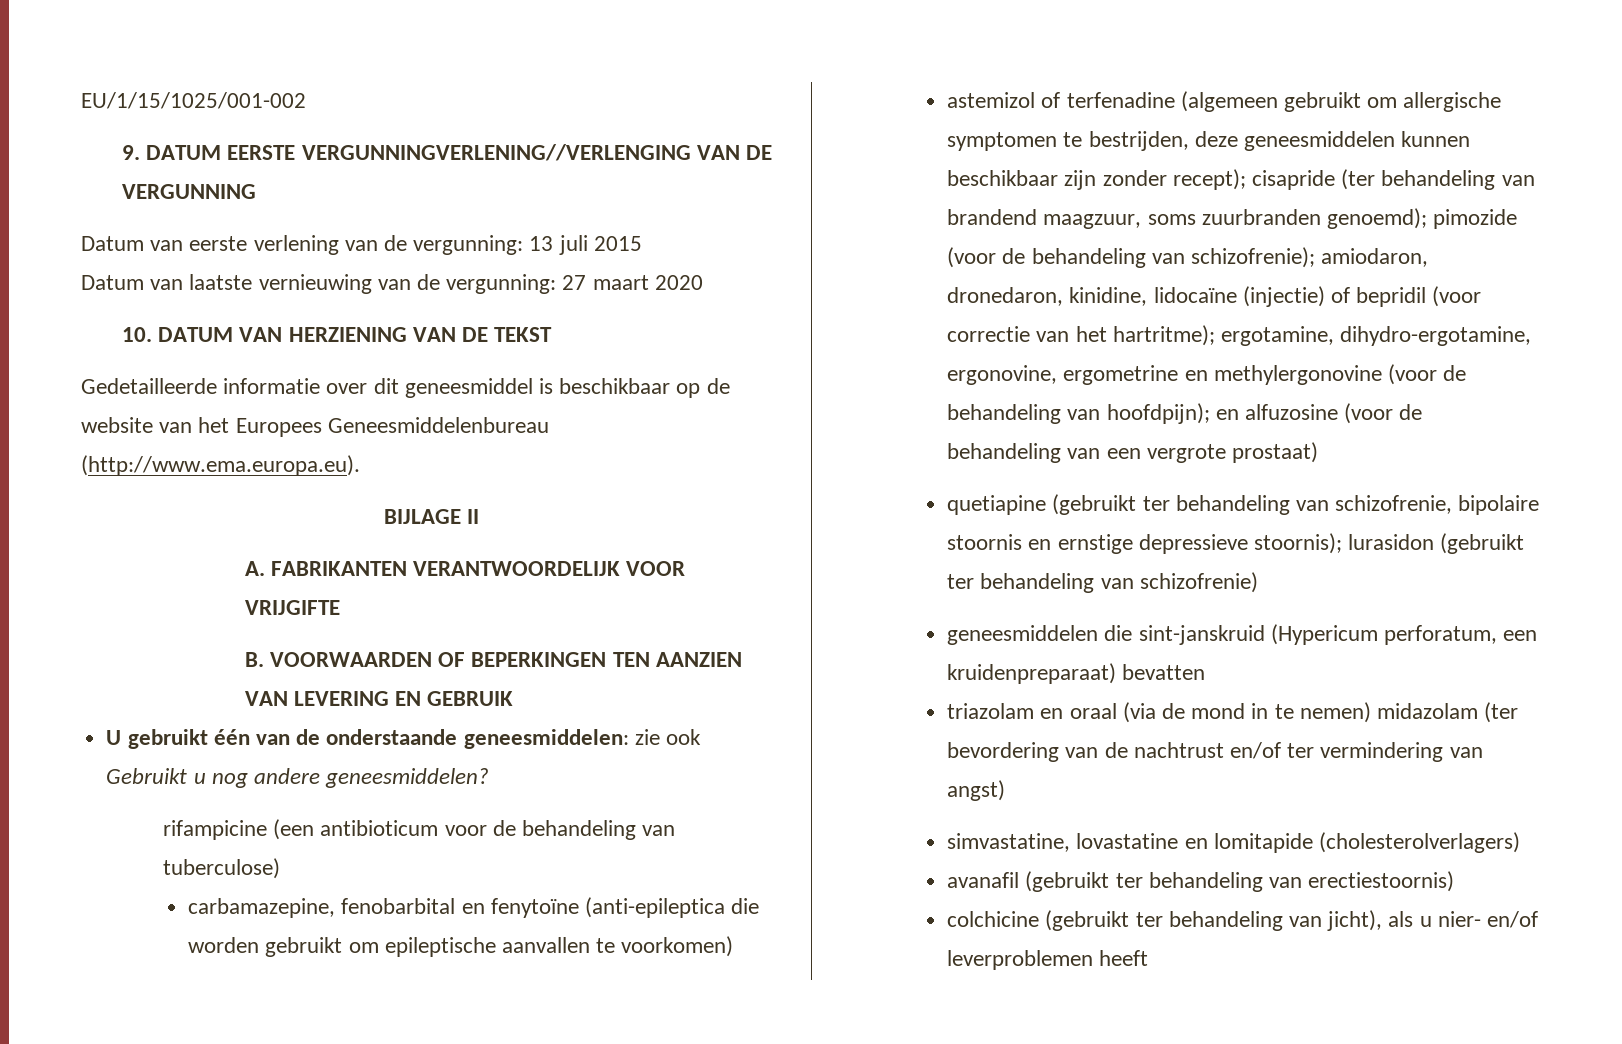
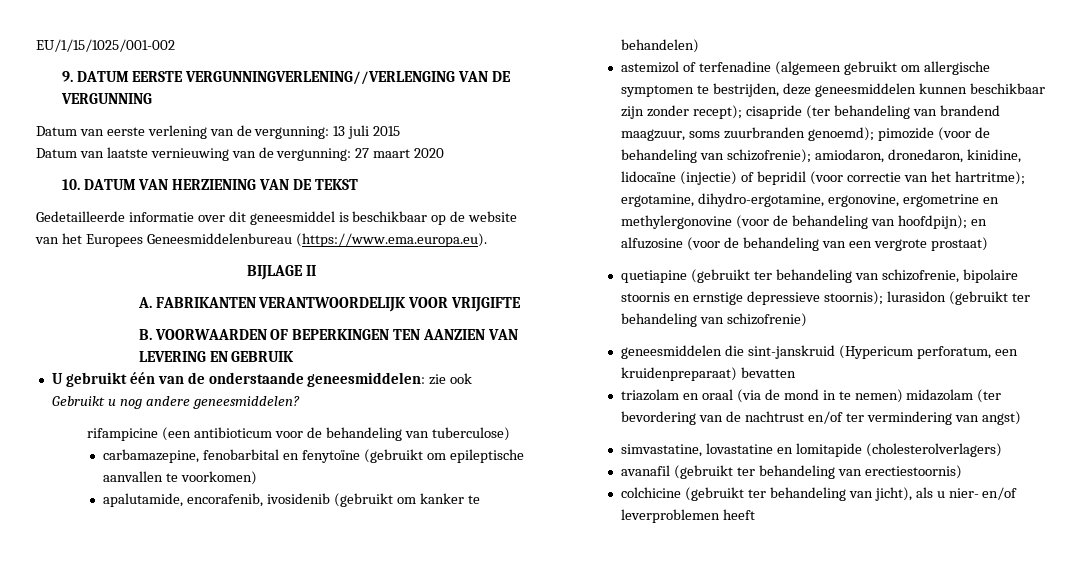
- Gedetailleerde informatie over dit geneesmiddel is beschikbaar op de website van het Europees Geneesmiddelenbureau (http://www.ema.europa.eu).
+ Gedetailleerde informatie over dit geneesmiddel is beschikbaar op de website van het Europees Geneesmiddelenbureau (https://www.ema.europa.eu).
- carbamazepine, fenobarbital en fenytoïne (anti-epileptica die worden gebruikt om epileptische aanvallen te voorkomen)
+ carbamazepine, fenobarbital en fenytoïne (gebruikt om epileptische aanvallen te voorkomen)
+ apalutamide, encorafenib, ivosidenib (gebruikt om kanker te behandelen)

